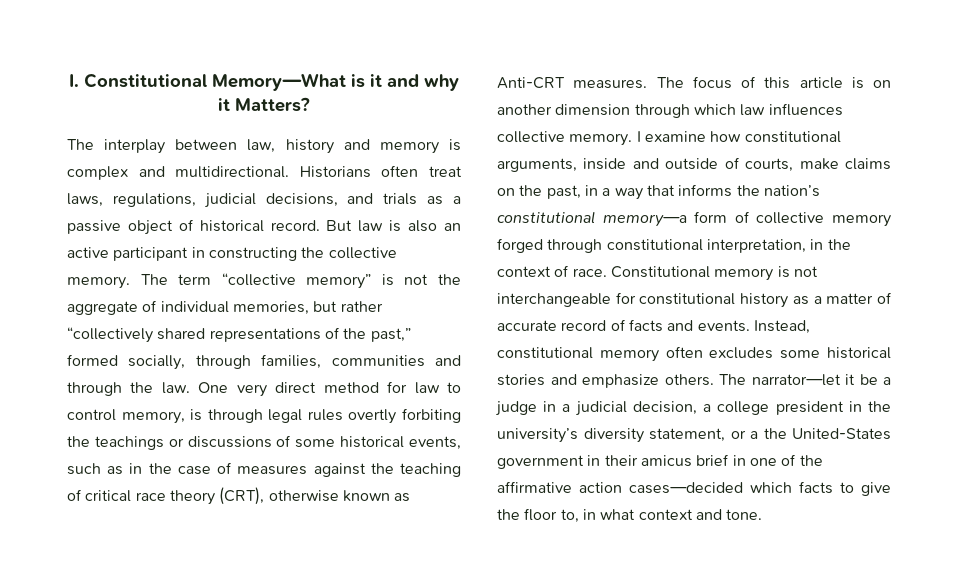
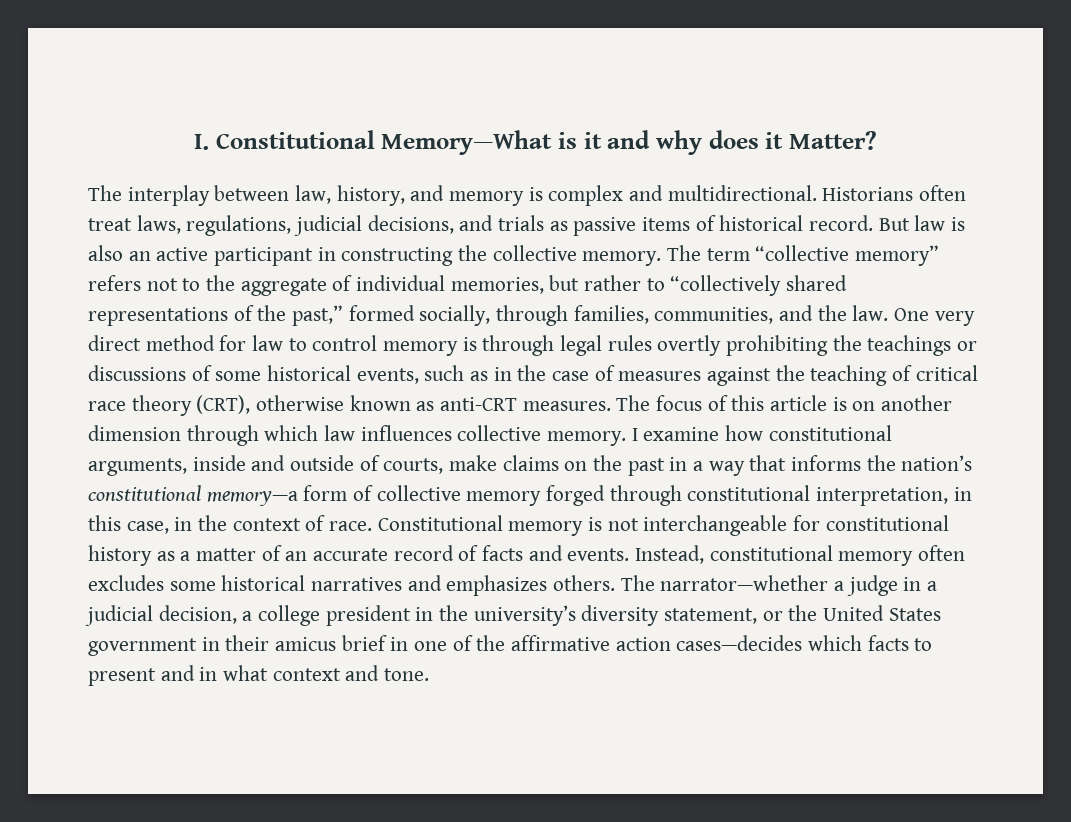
- I. Constitutional Memory—What is it and why it Matters?
+ I. Constitutional Memory—What is it and why does it Matter?
- The interplay between law, history and memory is complex and multidirectional.
+ The interplay between law, history, and memory is complex and multidirectional.
- Historians often treat laws, regulations, judicial decisions, and trials as a passive object of historical record.
+ Historians often treat laws, regulations, judicial decisions, and trials as passive items of historical record.
- The term “collective memory” is not the aggregate of individual memories, but rather “collectively shared representations of the past,” formed socially, through families, communities and through the law.
+ The term “collective memory” refers not to the aggregate of individual memories, but rather to “collectively shared representations of the past,” formed socially, through families, communities, and the law.
- One very direct method for law to control memory, is through legal rules overtly forbiting the teachings or discussions of some historical events, such as in the case of measures against the teaching of critical race theory (CRT), otherwise known as Anti-CRT measures.
+ One very direct method for law to control memory is through legal rules overtly prohibiting the teachings or discussions of some historical events, such as in the case of measures against the teaching of critical race theory (CRT), otherwise known as anti-CRT measures.
- I examine how constitutional arguments, inside and outside of courts, make claims on the past, in a way that informs the nation’s constitutional memory—a form of collective memory forged through constitutional interpretation, in the context of race.
+ I examine how constitutional arguments, inside and outside of courts, make claims on the past in a way that informs the nation’s constitutional memory—a form of collective memory forged through constitutional interpretation, in this case, in the context of race.
- Constitutional memory is not interchangeable for constitutional history as a matter of accurate record of facts and events.
+ Constitutional memory is not interchangeable for constitutional history as a matter of an accurate record of facts and events.
- Instead, constitutional memory often excludes some historical stories and emphasize others. The narrator—let it be a judge in a judicial decision, a college president in the university’s diversity statement, or a the United-States government in their amicus brief in one of the affirmative action cases—decided which facts to give the floor to, in what context and tone.
+ Instead, constitutional memory often excludes some historical narratives and emphasizes others. The narrator—whether a judge in a judicial decision, a college president in the university’s diversity statement, or the United States government in their amicus brief in one of the affirmative action cases—decides which facts to present and in what context and tone.

